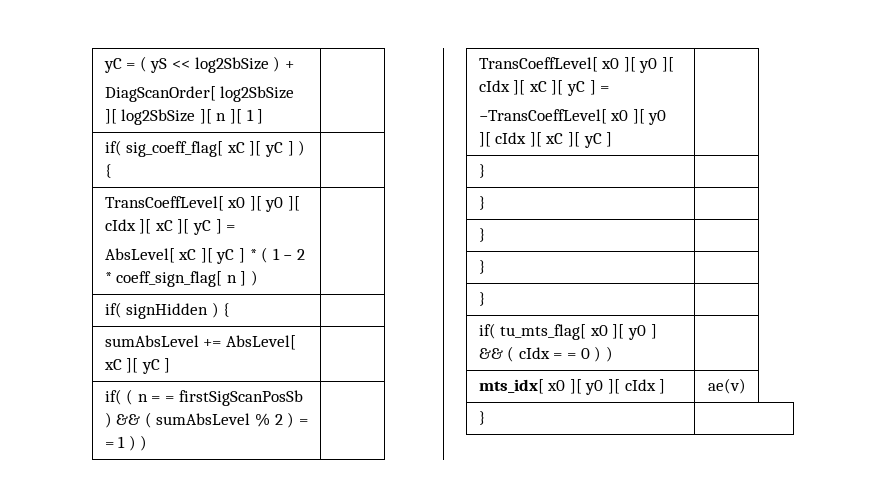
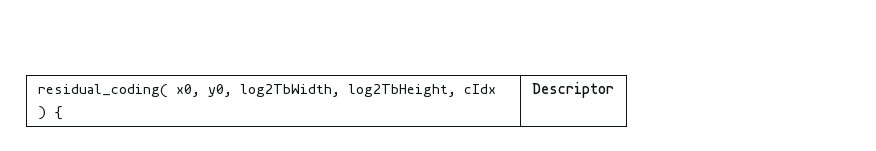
- yC = ( yS << log2SbSize ) +
- DiagScanOrder[ log2SbSize ][ log2SbSize ][ n ][ 1 ] |
- if( sig_coeff_flag[ xC ][ yC ] ) { |
- TransCoeffLevel[ x0 ][ y0 ][ cIdx ][ xC ][ yC ] =
- AbsLevel[ xC ][ yC ] * ( 1 − 2 * coeff_sign_flag[ n ] ) |
- if( signHidden ) { |
- sumAbsLevel += AbsLevel[ xC ][ yC ] |
- if( ( n = = firstSigScanPosSb ) && ( sumAbsLevel % 2 ) = = 1 ) ) |
- TransCoeffLevel[ x0 ][ y0 ][ cIdx ][ xC ][ yC ] =
- −TransCoeffLevel[ x0 ][ y0 ][ cIdx ][ xC ][ yC ] |
- } |
- } |
- } |
- } |
- } |
- if( tu_mts_flag[ x0 ][ y0 ] && ( cIdx = = 0 ) ) |
- mts_idx[ x0 ][ y0 ][ cIdx ] | ae(v)
- } |
+ residual_coding( x0, y0, log2TbWidth, log2TbHeight, cIdx ) { | Descriptor

